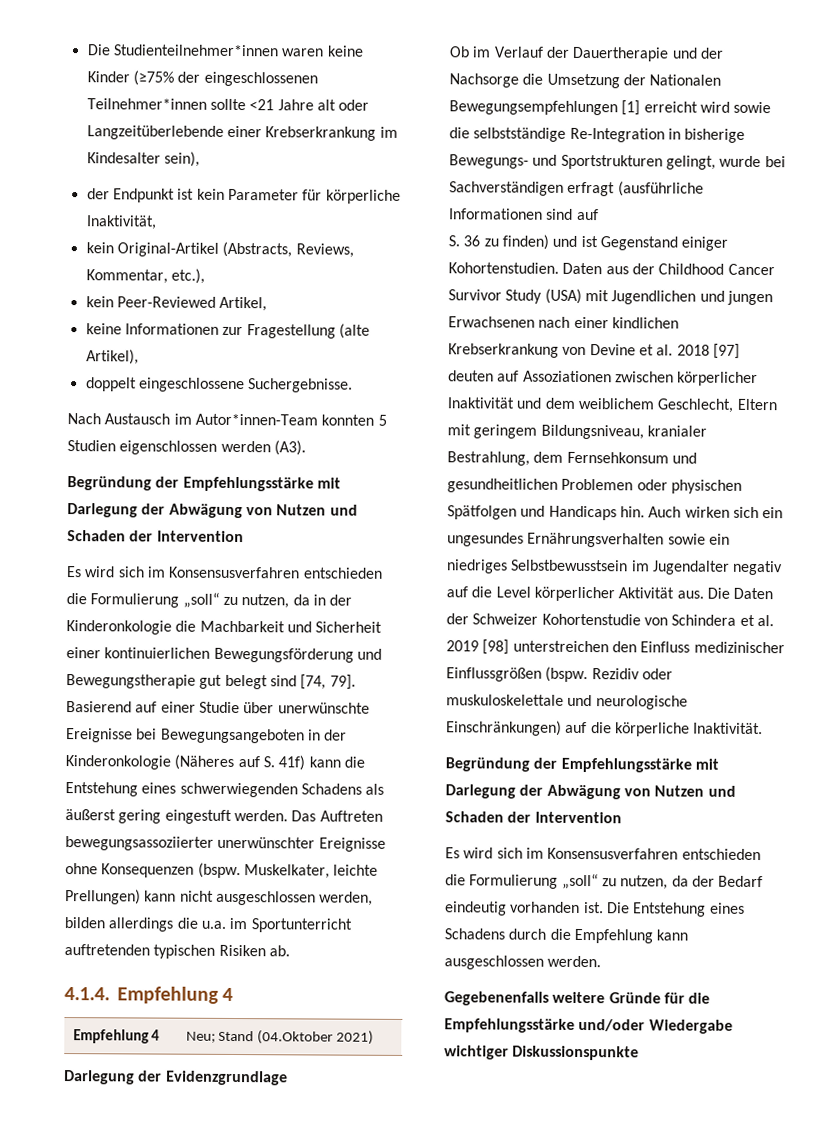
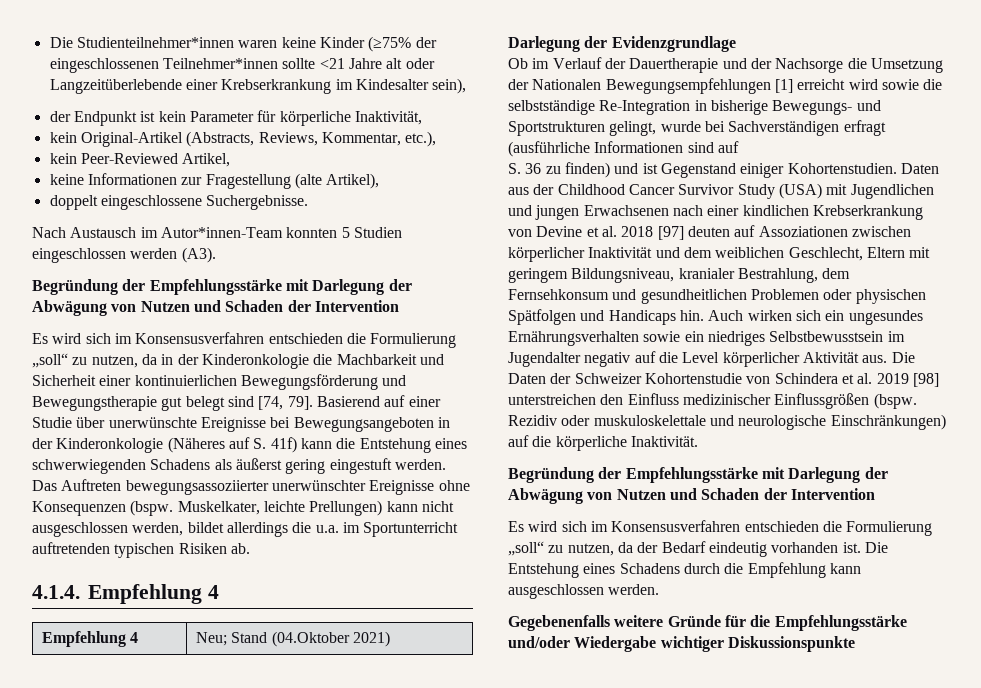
- Nach Austausch im Autor*innen-Team konnten 5 Studien eigenschlossen werden (A3).
+ Nach Austausch im Autor*innen-Team konnten 5 Studien eingeschlossen werden (A3).
- Muskelkater, leichte Prellungen) kann nicht ausgeschlossen werden, bilden allerdings die u.a. im Sportunterricht auftretenden typischen Risiken ab.
+ Muskelkater, leichte Prellungen) kann nicht ausgeschlossen werden, bildet allerdings die u.a. im Sportunterricht auftretenden typischen Risiken ab.
- Daten aus der Childhood Cancer Survivor Study (USA) mit Jugendlichen und jungen Erwachsenen nach einer kindlichen Krebserkrankung von Devine et al. 2018 [97] deuten auf Assoziationen zwischen körperlicher Inaktivität und dem weiblichem Geschlecht, Eltern mit geringem Bildungsniveau, kranialer Bestrahlung, dem Fernsehkonsum und gesundheitlichen Problemen oder physischen Spätfolgen und Handicaps hin.
+ Daten aus der Childhood Cancer Survivor Study (USA) mit Jugendlichen und jungen Erwachsenen nach einer kindlichen Krebserkrankung von Devine et al. 2018 [97] deuten auf Assoziationen zwischen körperlicher Inaktivität und dem weiblichen Geschlecht, Eltern mit geringem Bildungsniveau, kranialer Bestrahlung, dem Fernsehkonsum und gesundheitlichen Problemen oder physischen Spätfolgen und Handicaps hin.

